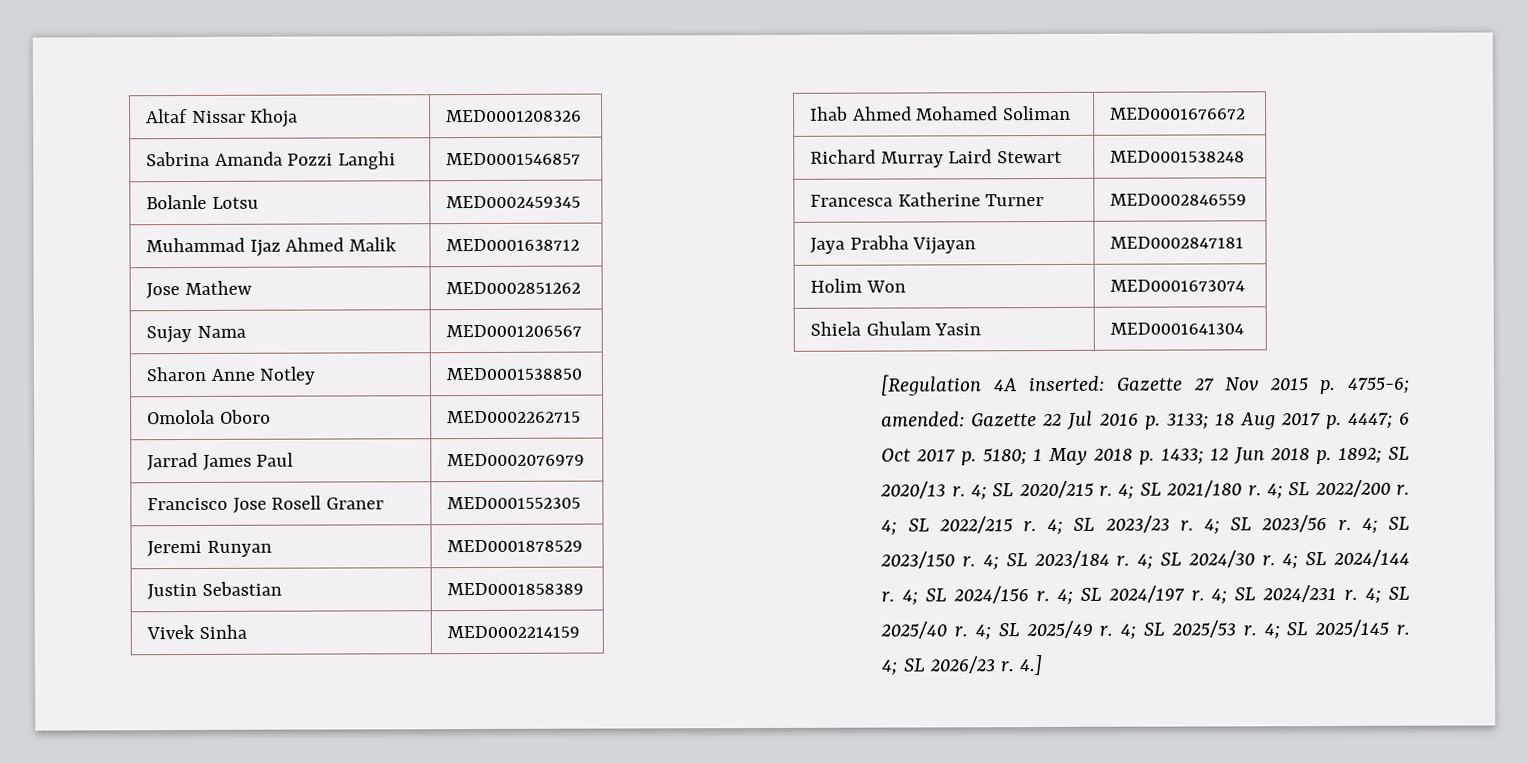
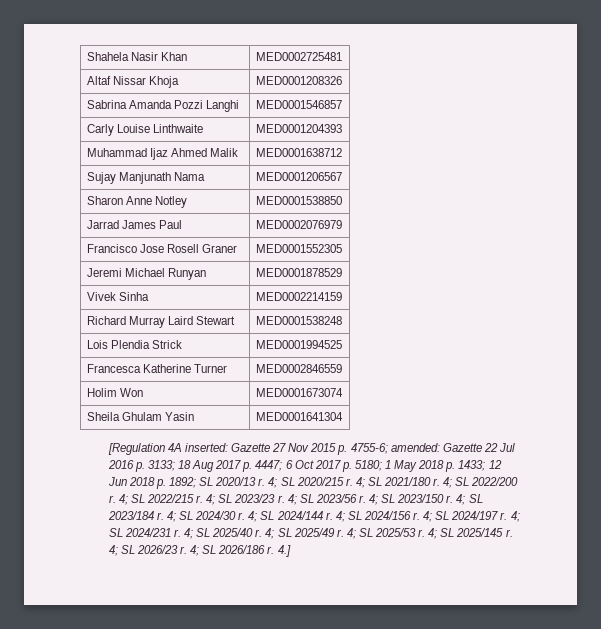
+ Shahela Nasir Khan | MED0002725481
- Bolanle Lotsu | MED0002459345
+ Carly Louise Linthwaite | MED0001204393
- Jose Mathew | MED0002851262
- Sujay Nama | MED0001206567
+ Sujay Manjunath Nama | MED0001206567
- Omolola Oboro | MED0002262715
- Jeremi Runyan | MED0001878529
+ Jeremi Michael Runyan | MED0001878529
- Justin Sebastian | MED0001858389
- Ihab Ahmed Mohamed Soliman | MED0001676672
+ Lois Plendia Strick | MED0001994525
- Jaya Prabha Vijayan | MED0002847181
- Shiela Ghulam Yasin | MED0001641304
+ Sheila Ghulam Yasin | MED0001641304
+ 4; SL 2026/186 r.

